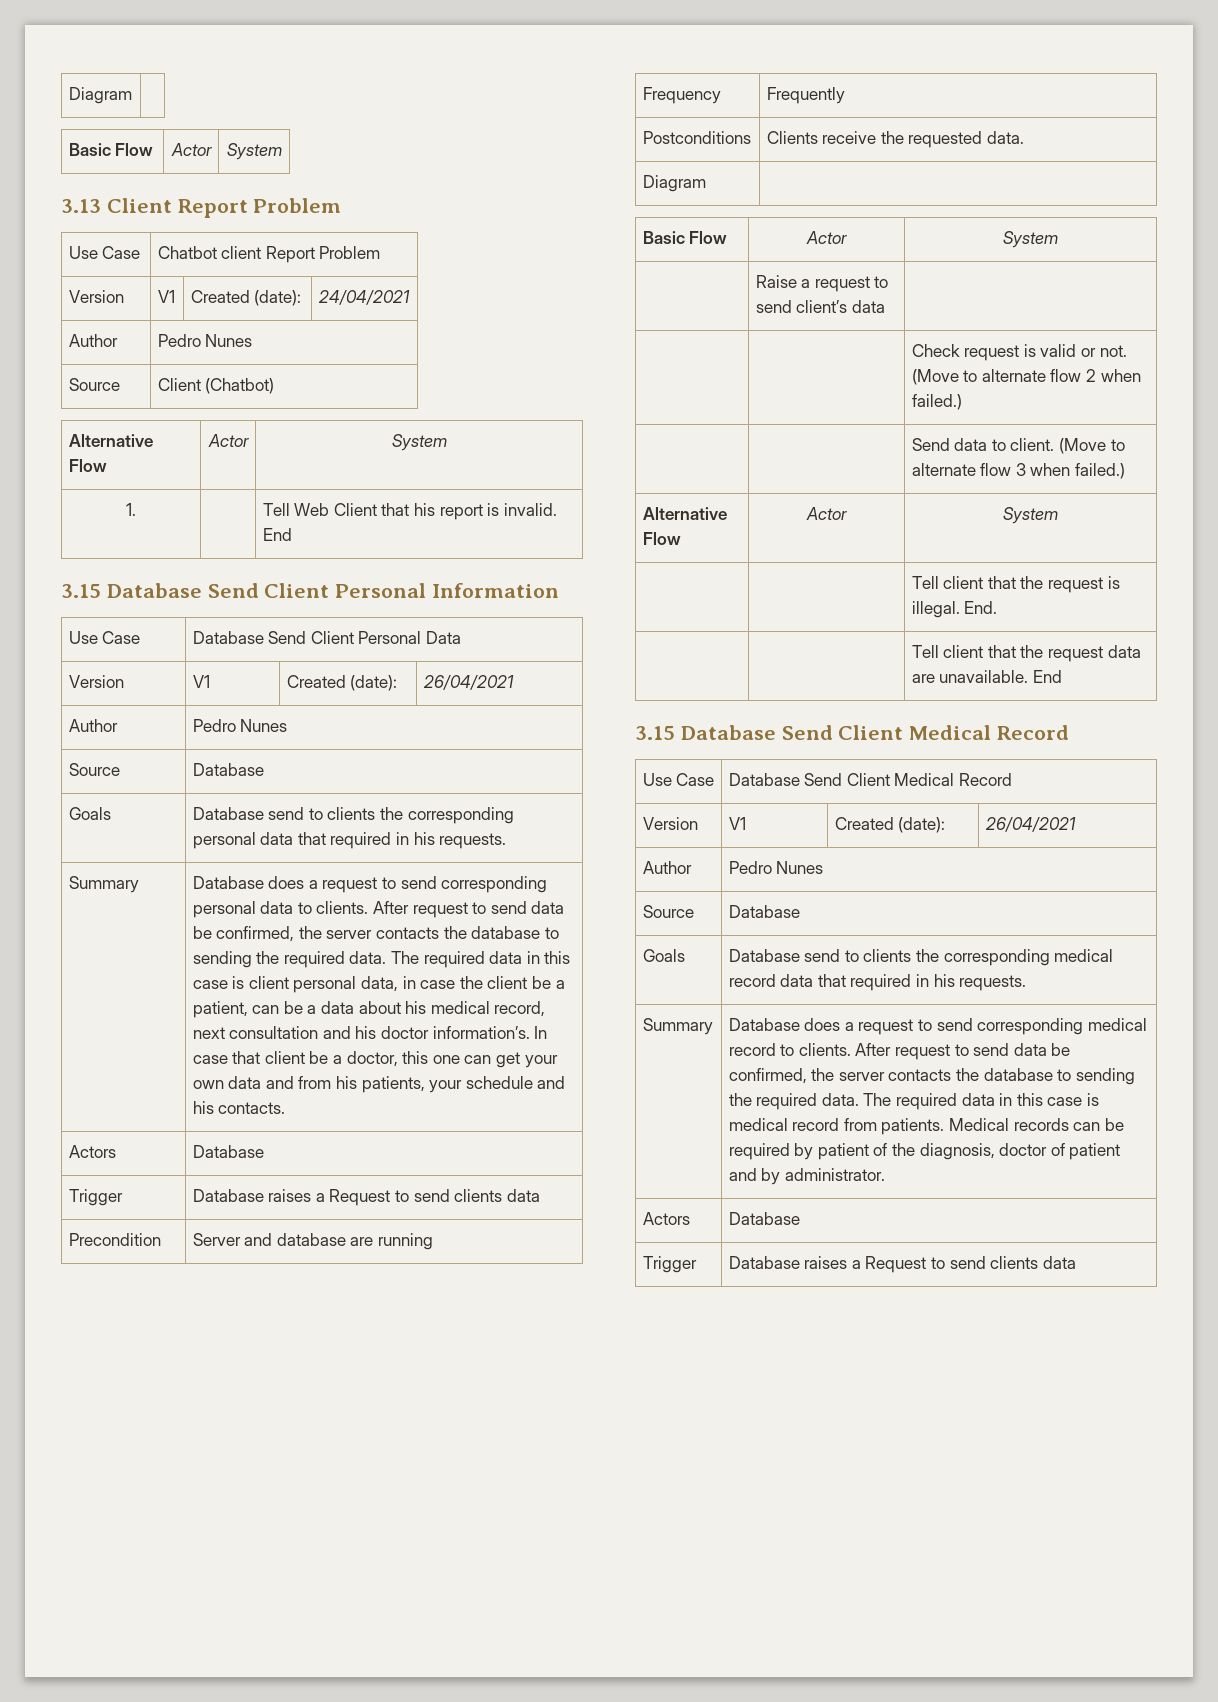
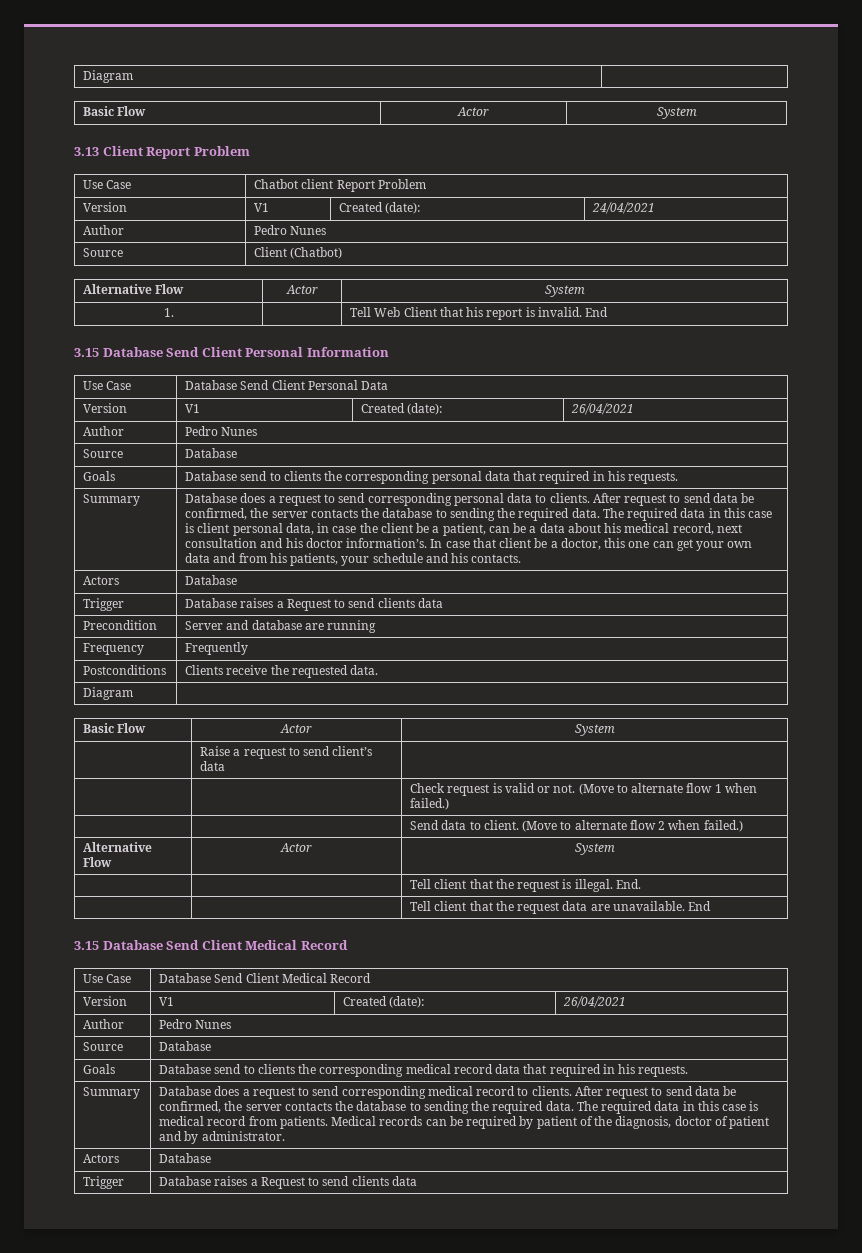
- | | Check request is valid or not. (Move to alternate flow 2 when failed.)
+ | | Check request is valid or not. (Move to alternate flow 1 when failed.)
- | | Send data to client. (Move to alternate flow 3 when failed.)
+ | | Send data to client. (Move to alternate flow 2 when failed.)

